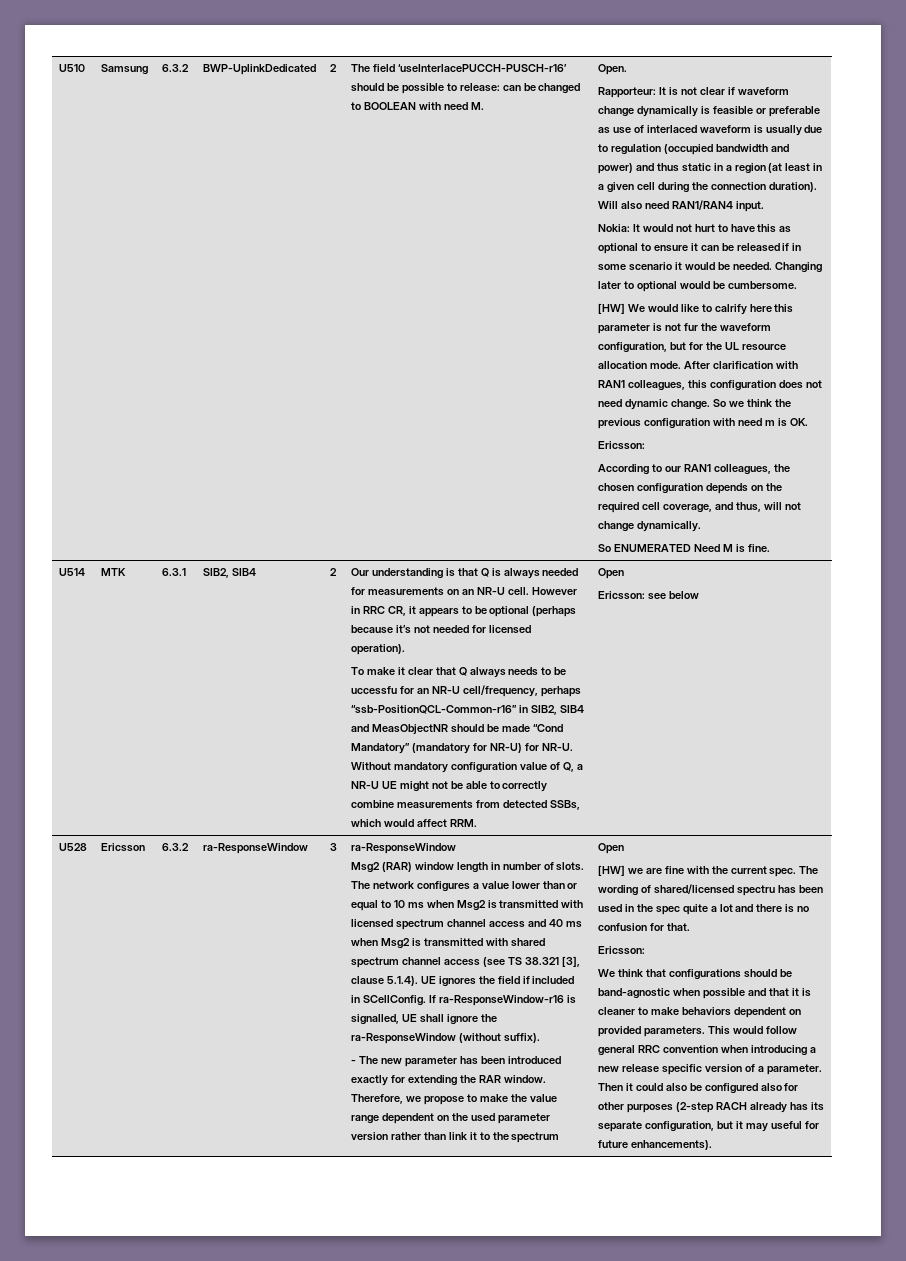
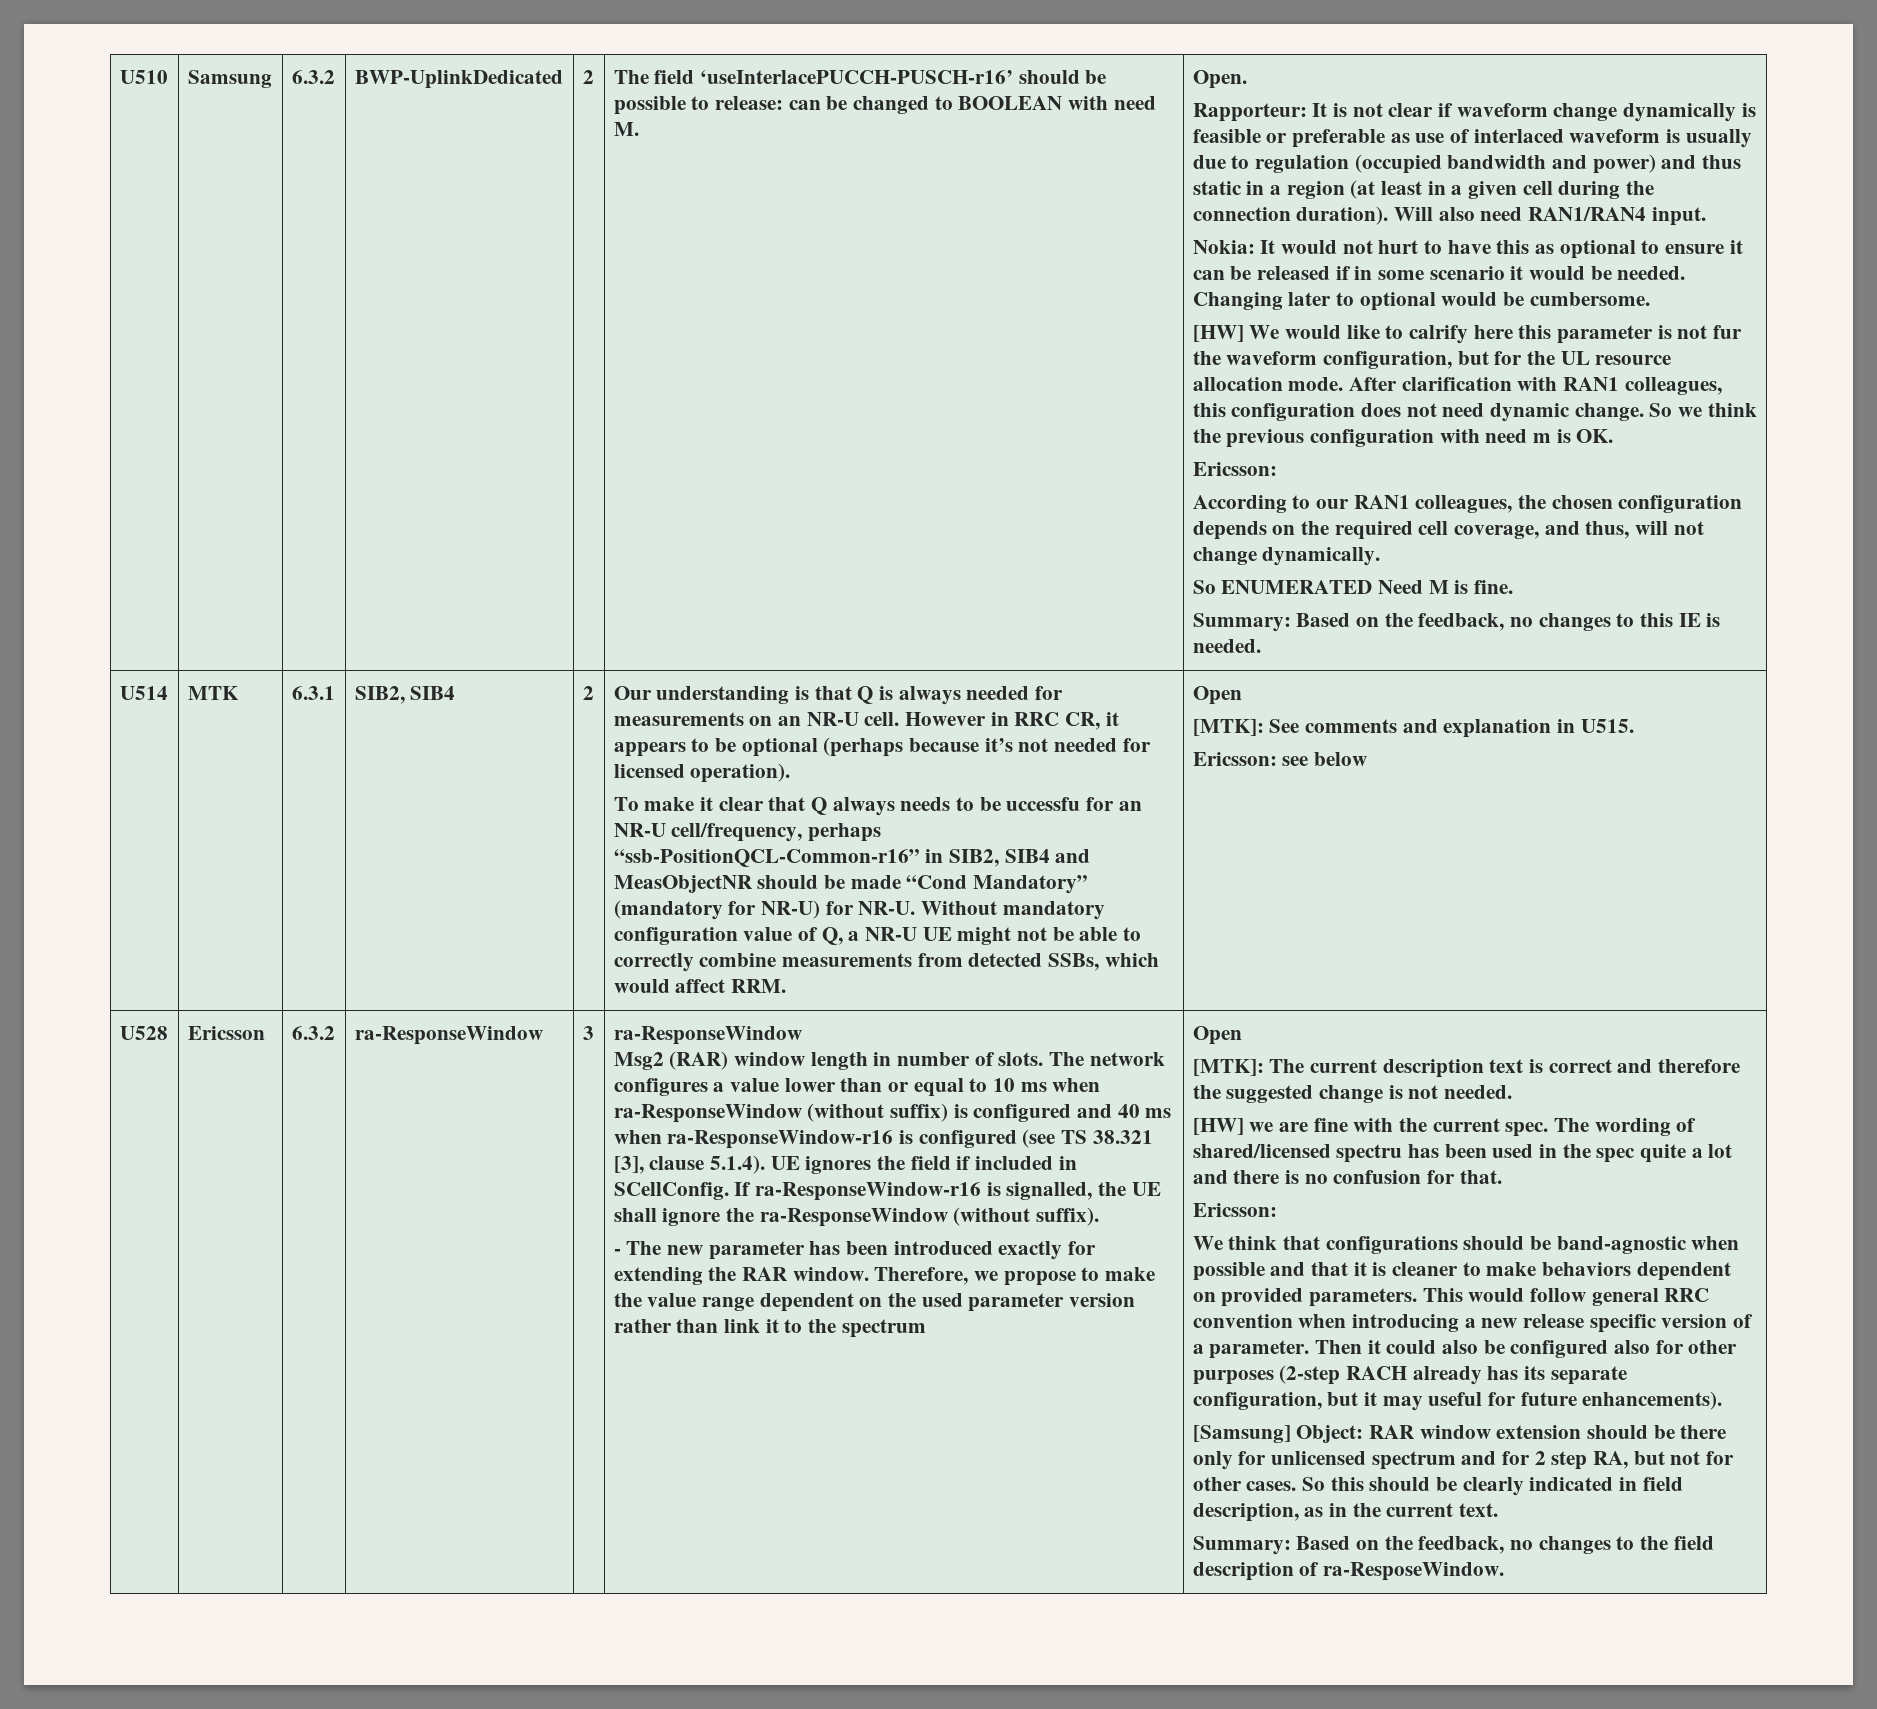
+ Summary: Based on the feedback, no changes to this IE is needed.
+ [MTK]: See comments and explanation in U515.
- The network configures a value lower than or equal to 10 ms when Msg2 is transmitted with licensed spectrum channel access and 40 ms when Msg2 is transmitted with shared spectrum channel access (see TS 38.321 [3], clause 5.1.4). UE ignores the field if included in SCellConfig.
+ The network configures a value lower than or equal to 10 ms when ra-ResponseWindow (without suffix) is configured and 40 ms when ra-ResponseWindow-r16 is configured (see TS 38.321 [3], clause 5.1.4). UE ignores the field if included in SCellConfig.
- If ra-ResponseWindow-r16 is signalled, UE shall ignore the ra-ResponseWindow (without suffix).
+ If ra-ResponseWindow-r16 is signalled, the UE shall ignore the ra-ResponseWindow (without suffix).
+ [MTK]: The current description text is correct and therefore the suggested change is not needed.
+ [Samsung] Object: RAR window extension should be there only for unlicensed spectrum and for 2 step RA, but not for other cases. So this should be clearly indicated in field description, as in the current text.
+ Summary: Based on the feedback, no changes to the field description of ra-ResposeWindow.

